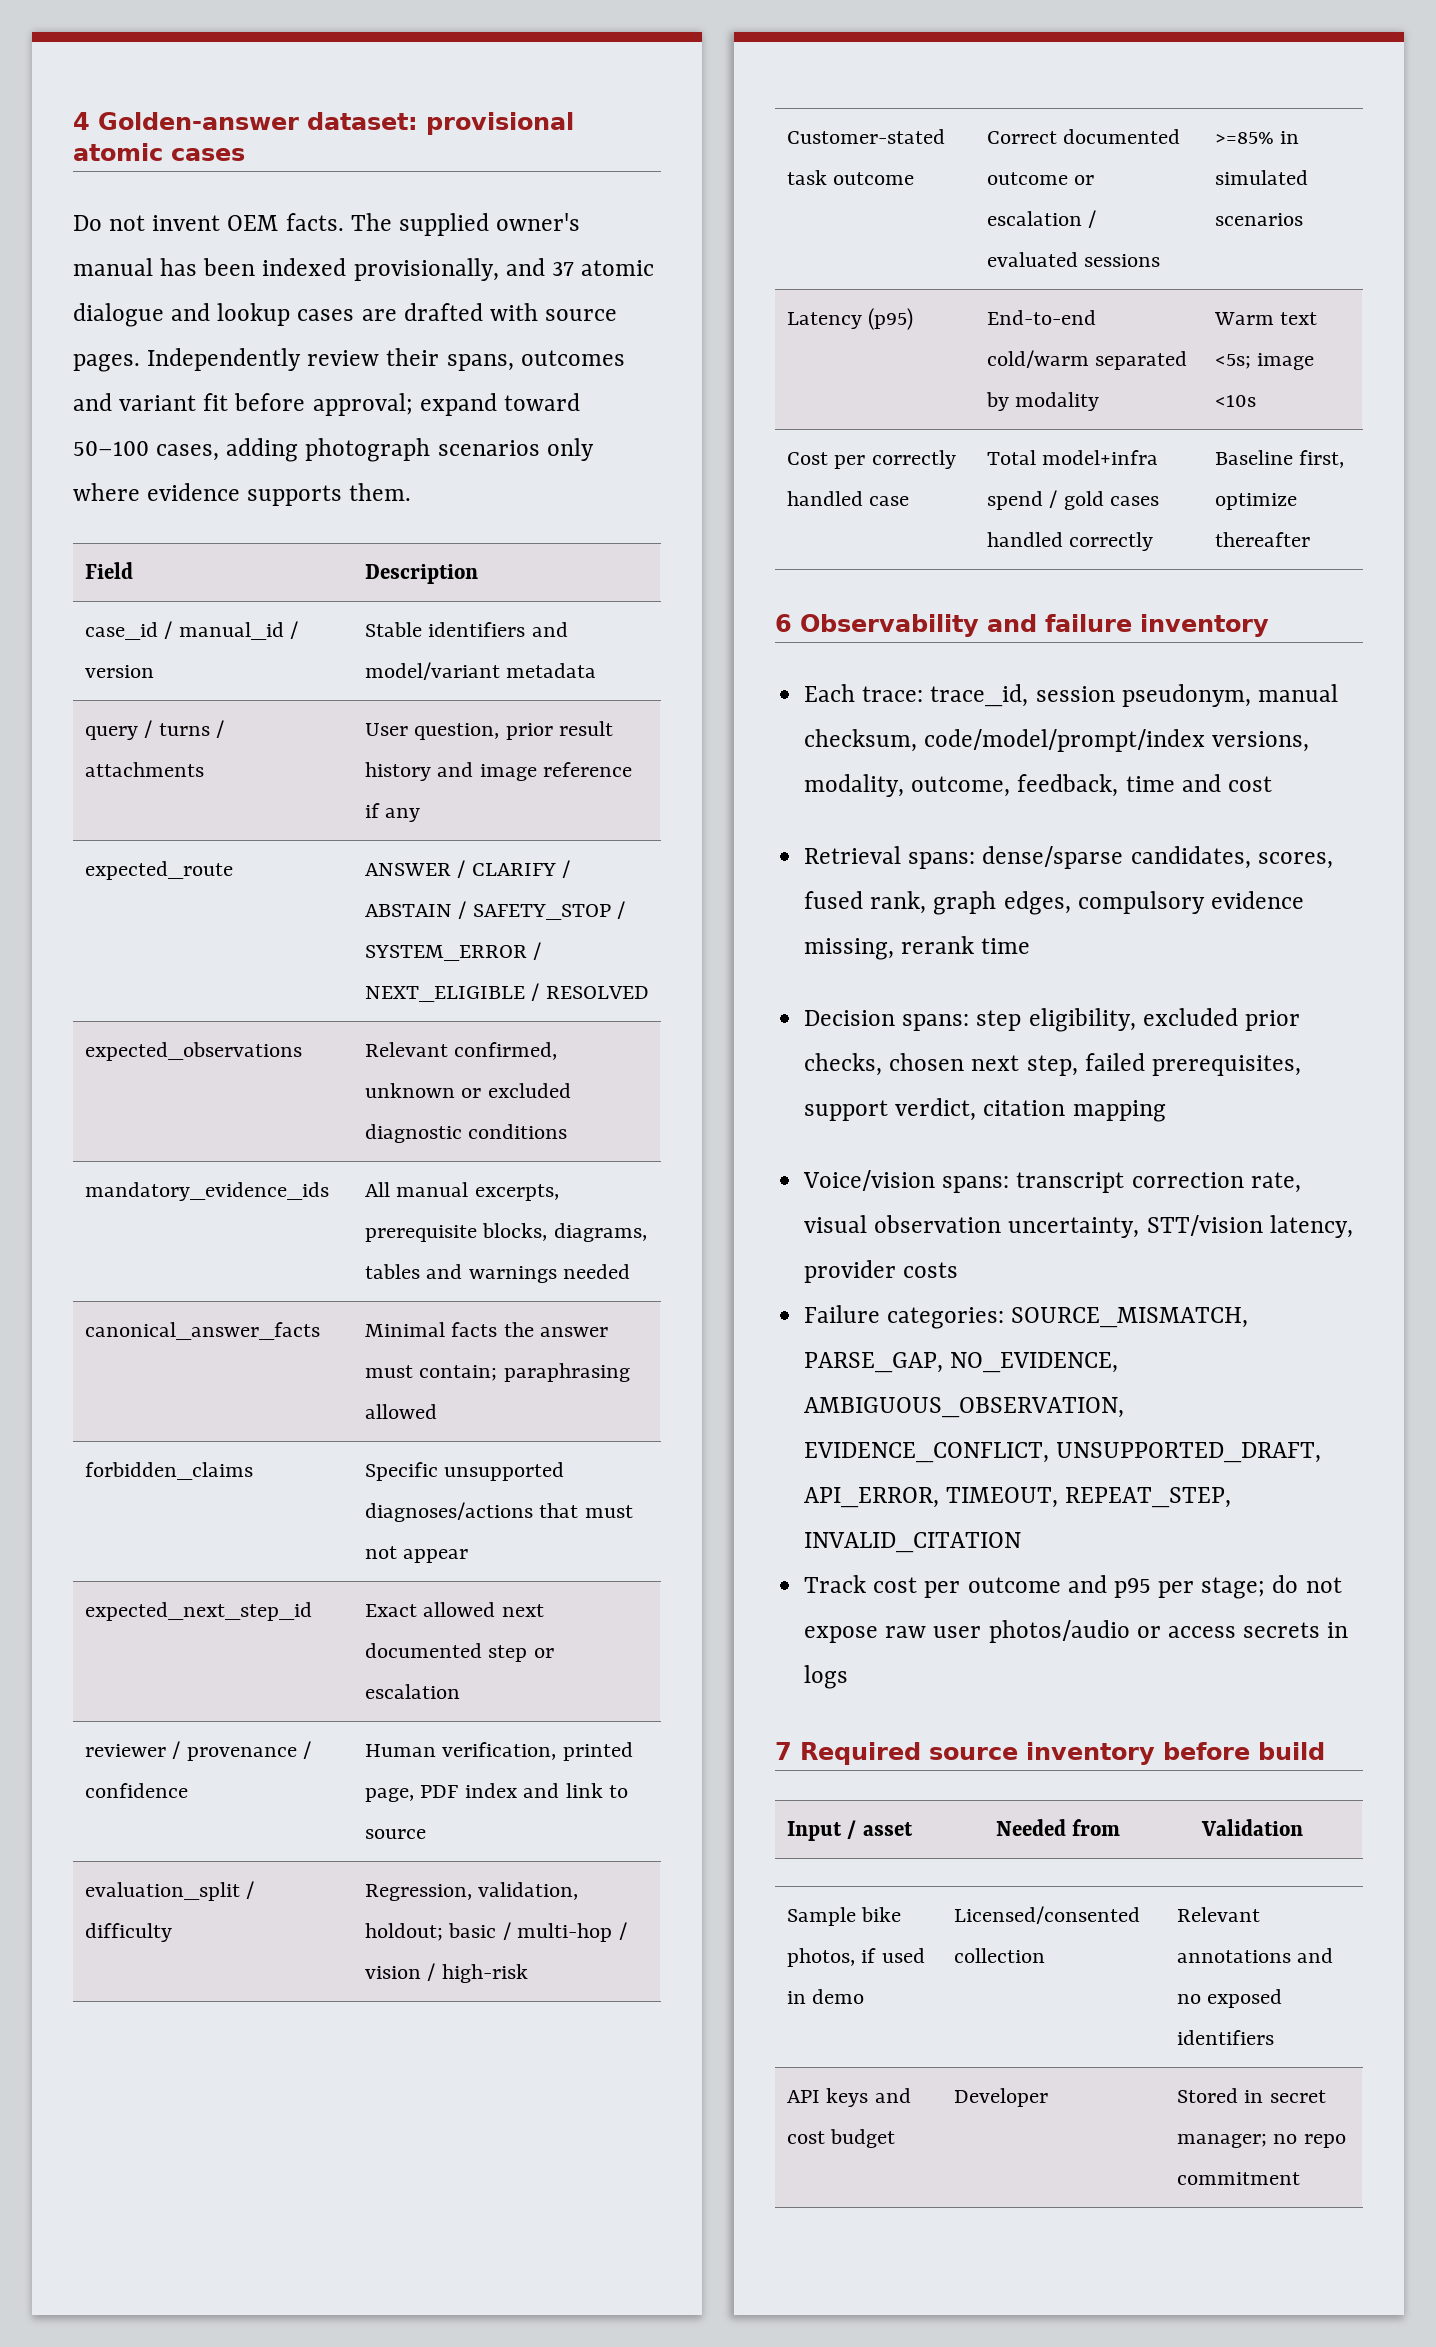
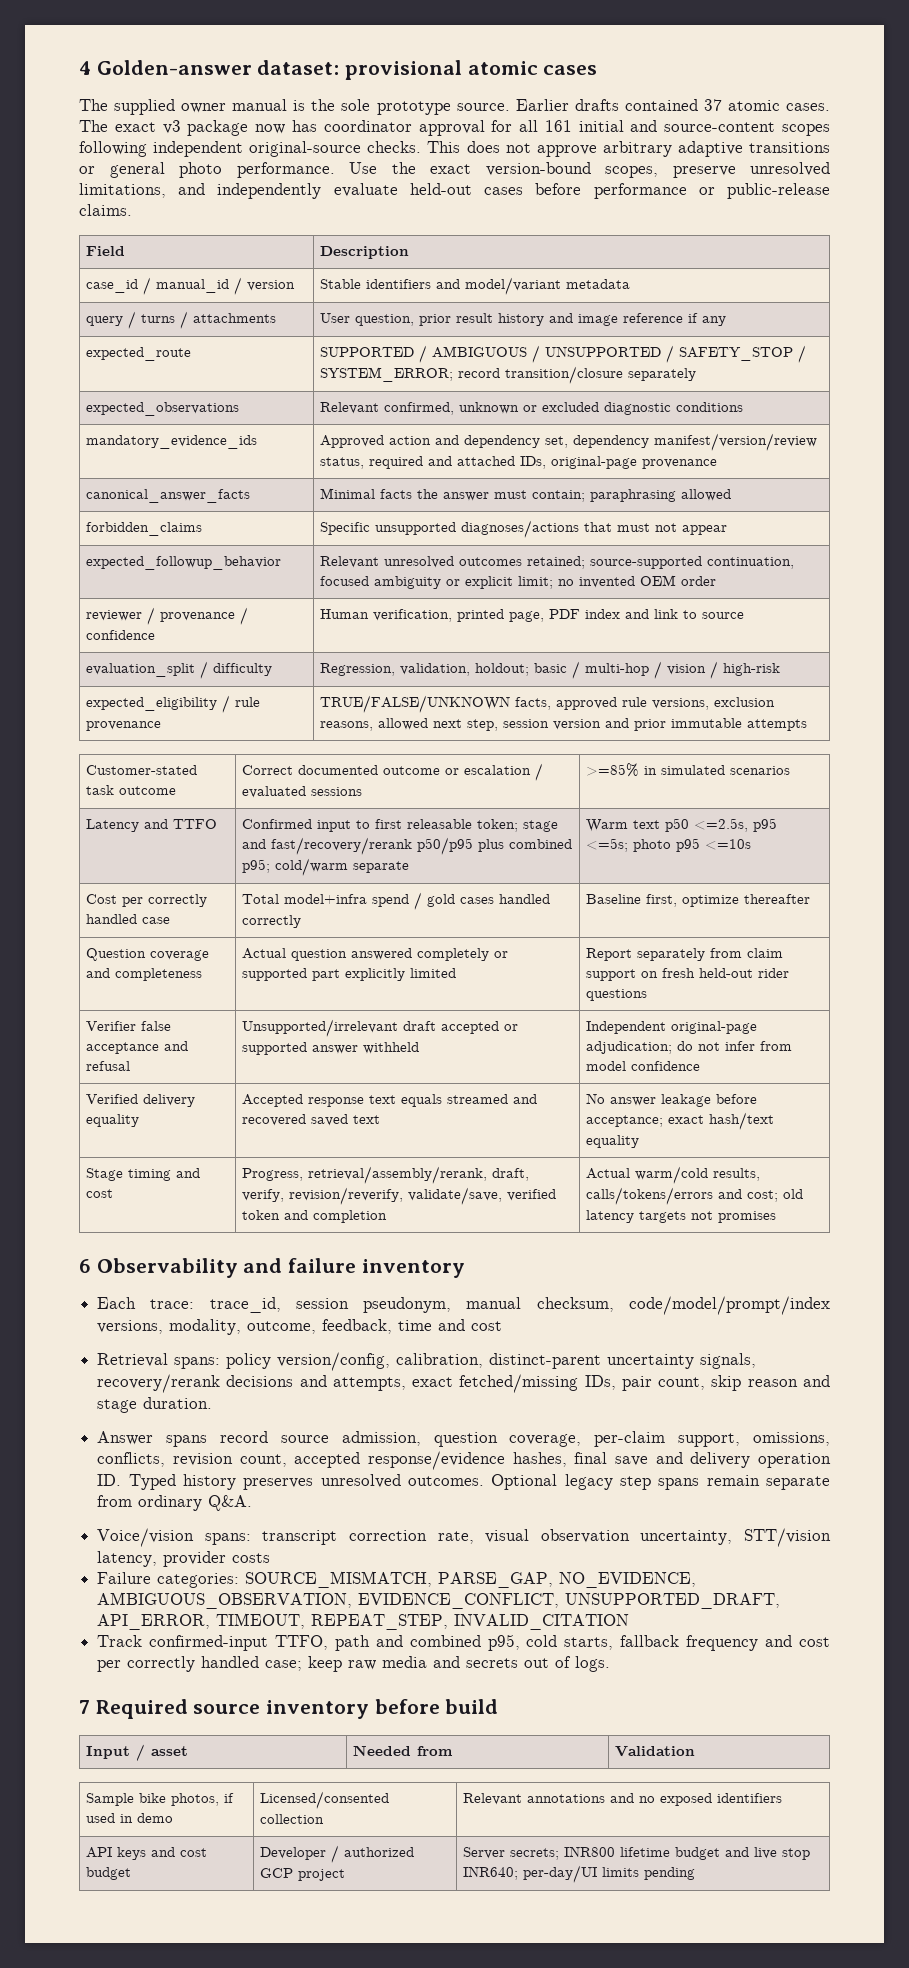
- Do not invent OEM facts. The supplied owner's manual has been indexed provisionally, and 37 atomic dialogue and lookup cases are drafted with source pages. Independently review their spans, outcomes and variant fit before approval; expand toward 50–100 cases, adding photograph scenarios only where evidence supports them.
+ The supplied owner manual is the sole prototype source. Earlier drafts contained 37 atomic cases. The exact v3 package now has coordinator approval for all 161 initial and source-content scopes following independent original-source checks. This does not approve arbitrary adaptive transitions or general photo performance. Use the exact version-bound scopes, preserve unresolved limitations, and independently evaluate held-out cases before performance or public-release claims.
- expected_route | ANSWER / CLARIFY / ABSTAIN / SAFETY_STOP / SYSTEM_ERROR / NEXT_ELIGIBLE / RESOLVED
+ expected_route | SUPPORTED / AMBIGUOUS / UNSUPPORTED / SAFETY_STOP / SYSTEM_ERROR; record transition/closure separately
- mandatory_evidence_ids | All manual excerpts, prerequisite blocks, diagrams, tables and warnings needed
+ mandatory_evidence_ids | Approved action and dependency set, dependency manifest/version/review status, required and attached IDs, original-page provenance
- expected_next_step_id | Exact allowed next documented step or escalation
+ expected_followup_behavior | Relevant unresolved outcomes retained; source-supported continuation, focused ambiguity or explicit limit; no invented OEM order
+ expected_eligibility / rule provenance | TRUE/FALSE/UNKNOWN facts, approved rule versions, exclusion reasons, allowed next step, session version and prior immutable attempts
- Latency (p95) | End-to-end cold/warm separated by modality | Warm text <5s; image <10s
+ Latency and TTFO | Confirmed input to first releasable token; stage and fast/recovery/rerank p50/p95 plus combined p95; cold/warm separate | Warm text p50 <=2.5s, p95 <=5s; photo p95 <=10s
+ Question coverage and completeness | Actual question answered completely or supported part explicitly limited | Report separately from claim support on fresh held-out rider questions
+ Verifier false acceptance and refusal | Unsupported/irrelevant draft accepted or supported answer withheld | Independent original-page adjudication; do not infer from model confidence
+ Verified delivery equality | Accepted response text equals streamed and recovered saved text | No answer leakage before acceptance; exact hash/text equality
+ Stage timing and cost | Progress, retrieval/assembly/rerank, draft, verify, revision/reverify, validate/save, verified token and completion | Actual warm/cold results, calls/tokens/errors and cost; old latency targets not promises
- Retrieval spans: dense/sparse candidates, scores, fused rank, graph edges, compulsory evidence missing, rerank time
- Decision spans: step eligibility, excluded prior checks, chosen next step, failed prerequisites, support verdict, citation mapping
+ Retrieval spans: policy version/config, calibration, distinct-parent uncertainty signals, recovery/rerank decisions and attempts, exact fetched/missing IDs, pair count, skip reason and stage duration.
+ Answer spans record source admission, question coverage, per-claim support, omissions, conflicts, revision count, accepted response/evidence hashes, final save and delivery operation ID. Typed history preserves unresolved outcomes. Optional legacy step spans remain separate from ordinary Q&A.
- Track cost per outcome and p95 per stage; do not expose raw user photos/audio or access secrets in logs
+ Track confirmed-input TTFO, path and combined p95, cold starts, fallback frequency and cost per correctly handled case; keep raw media and secrets out of logs.
- API keys and cost budget | Developer | Stored in secret manager; no repo commitment
+ API keys and cost budget | Developer / authorized GCP project | Server secrets; INR800 lifetime budget and live stop INR640; per-day/UI limits pending

